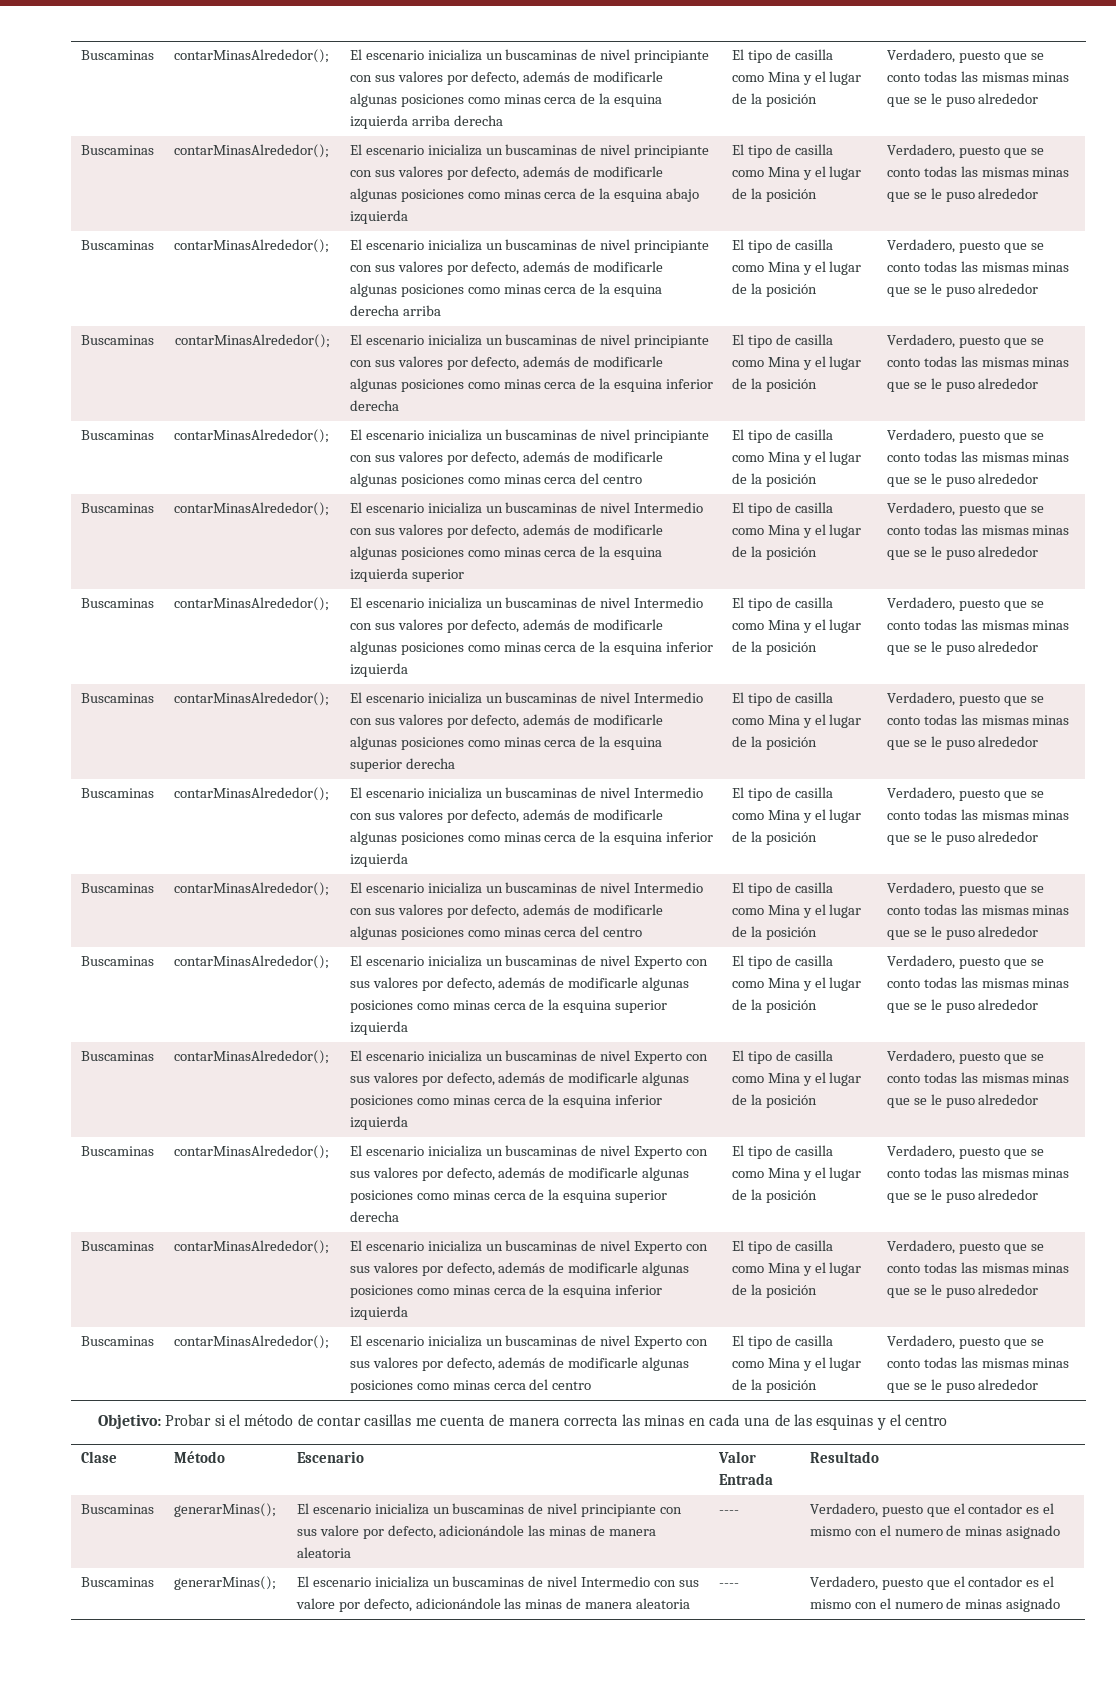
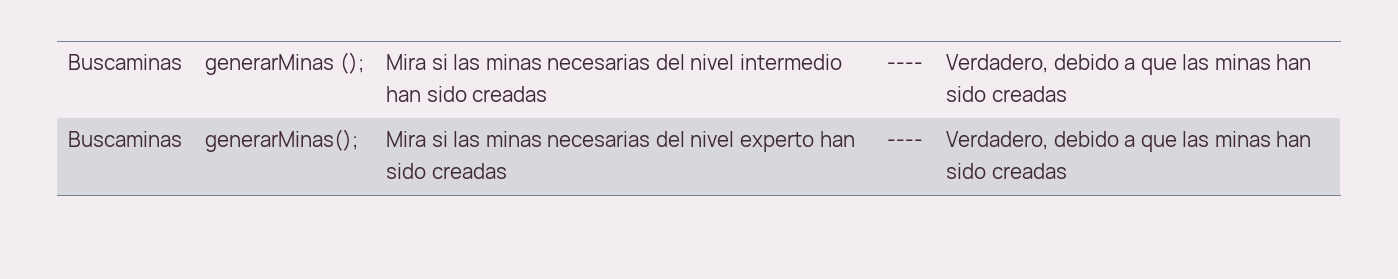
- Buscaminas | contarMinasAlrededor(); | El escenario inicializa un buscaminas de nivel principiante con sus valores por defecto, además de modificarle algunas posiciones como minas cerca de la esquina izquierda arriba derecha | El tipo de casilla como Mina y el lugar de la posición | Verdadero, puesto que se conto todas las mismas minas que se le puso alrededor
- Buscaminas | contarMinasAlrededor(); | El escenario inicializa un buscaminas de nivel principiante con sus valores por defecto, además de modificarle algunas posiciones como minas cerca de la esquina abajo izquierda | El tipo de casilla como Mina y el lugar de la posición | Verdadero, puesto que se conto todas las mismas minas que se le puso alrededor
- Buscaminas | contarMinasAlrededor(); | El escenario inicializa un buscaminas de nivel principiante con sus valores por defecto, además de modificarle algunas posiciones como minas cerca de la esquina derecha arriba | El tipo de casilla como Mina y el lugar de la posición | Verdadero, puesto que se conto todas las mismas minas que se le puso alrededor
- Buscaminas | contarMinasAlrededor(); | El escenario inicializa un buscaminas de nivel principiante con sus valores por defecto, además de modificarle algunas posiciones como minas cerca de la esquina inferior derecha | El tipo de casilla como Mina y el lugar de la posición | Verdadero, puesto que se conto todas las mismas minas que se le puso alrededor
- Buscaminas | contarMinasAlrededor(); | El escenario inicializa un buscaminas de nivel principiante con sus valores por defecto, además de modificarle algunas posiciones como minas cerca del centro | El tipo de casilla como Mina y el lugar de la posición | Verdadero, puesto que se conto todas las mismas minas que se le puso alrededor
- Buscaminas | contarMinasAlrededor(); | El escenario inicializa un buscaminas de nivel Intermedio con sus valores por defecto, además de modificarle algunas posiciones como minas cerca de la esquina izquierda superior | El tipo de casilla como Mina y el lugar de la posición | Verdadero, puesto que se conto todas las mismas minas que se le puso alrededor
- Buscaminas | contarMinasAlrededor(); | El escenario inicializa un buscaminas de nivel Intermedio con sus valores por defecto, además de modificarle algunas posiciones como minas cerca de la esquina inferior izquierda | El tipo de casilla como Mina y el lugar de la posición | Verdadero, puesto que se conto todas las mismas minas que se le puso alrededor
- Buscaminas | contarMinasAlrededor(); | El escenario inicializa un buscaminas de nivel Intermedio con sus valores por defecto, además de modificarle algunas posiciones como minas cerca de la esquina superior derecha | El tipo de casilla como Mina y el lugar de la posición | Verdadero, puesto que se conto todas las mismas minas que se le puso alrededor
- Buscaminas | contarMinasAlrededor(); | El escenario inicializa un buscaminas de nivel Intermedio con sus valores por defecto, además de modificarle algunas posiciones como minas cerca de la esquina inferior izquierda | El tipo de casilla como Mina y el lugar de la posición | Verdadero, puesto que se conto todas las mismas minas que se le puso alrededor
- Buscaminas | contarMinasAlrededor(); | El escenario inicializa un buscaminas de nivel Intermedio con sus valores por defecto, además de modificarle algunas posiciones como minas cerca del centro | El tipo de casilla como Mina y el lugar de la posición | Verdadero, puesto que se conto todas las mismas minas que se le puso alrededor
- Buscaminas | contarMinasAlrededor(); | El escenario inicializa un buscaminas de nivel Experto con sus valores por defecto, además de modificarle algunas posiciones como minas cerca de la esquina superior izquierda | El tipo de casilla como Mina y el lugar de la posición | Verdadero, puesto que se conto todas las mismas minas que se le puso alrededor
- Buscaminas | contarMinasAlrededor(); | El escenario inicializa un buscaminas de nivel Experto con sus valores por defecto, además de modificarle algunas posiciones como minas cerca de la esquina inferior izquierda | El tipo de casilla como Mina y el lugar de la posición | Verdadero, puesto que se conto todas las mismas minas que se le puso alrededor
- Buscaminas | contarMinasAlrededor(); | El escenario inicializa un buscaminas de nivel Experto con sus valores por defecto, además de modificarle algunas posiciones como minas cerca de la esquina superior derecha | El tipo de casilla como Mina y el lugar de la posición | Verdadero, puesto que se conto todas las mismas minas que se le puso alrededor
- Buscaminas | contarMinasAlrededor(); | El escenario inicializa un buscaminas de nivel Experto con sus valores por defecto, además de modificarle algunas posiciones como minas cerca de la esquina inferior izquierda | El tipo de casilla como Mina y el lugar de la posición | Verdadero, puesto que se conto todas las mismas minas que se le puso alrededor
- Buscaminas | contarMinasAlrededor(); | El escenario inicializa un buscaminas de nivel Experto con sus valores por defecto, además de modificarle algunas posiciones como minas cerca del centro | El tipo de casilla como Mina y el lugar de la posición | Verdadero, puesto que se conto todas las mismas minas que se le puso alrededor
- Objetivo: Probar si el método de contar casillas me cuenta de manera correcta las minas en cada una de las esquinas y el centro
- Clase | Método | Escenario | Valor Entrada | Resultado
- Buscaminas | generarMinas(); | El escenario inicializa un buscaminas de nivel principiante con sus valore por defecto, adicionándole las minas de manera aleatoria | ---- | Verdadero, puesto que el contador es el mismo con el numero de minas asignado
- Buscaminas | generarMinas(); | El escenario inicializa un buscaminas de nivel Intermedio con sus valore por defecto, adicionándole las minas de manera aleatoria | ---- | Verdadero, puesto que el contador es el mismo con el numero de minas asignado
+ Buscaminas | generarMinas (); | Mira si las minas necesarias del nivel intermedio han sido creadas | ---- | Verdadero, debido a que las minas han sido creadas
+ Buscaminas | generarMinas(); | Mira si las minas necesarias del nivel experto han sido creadas | ---- | Verdadero, debido a que las minas han sido creadas

